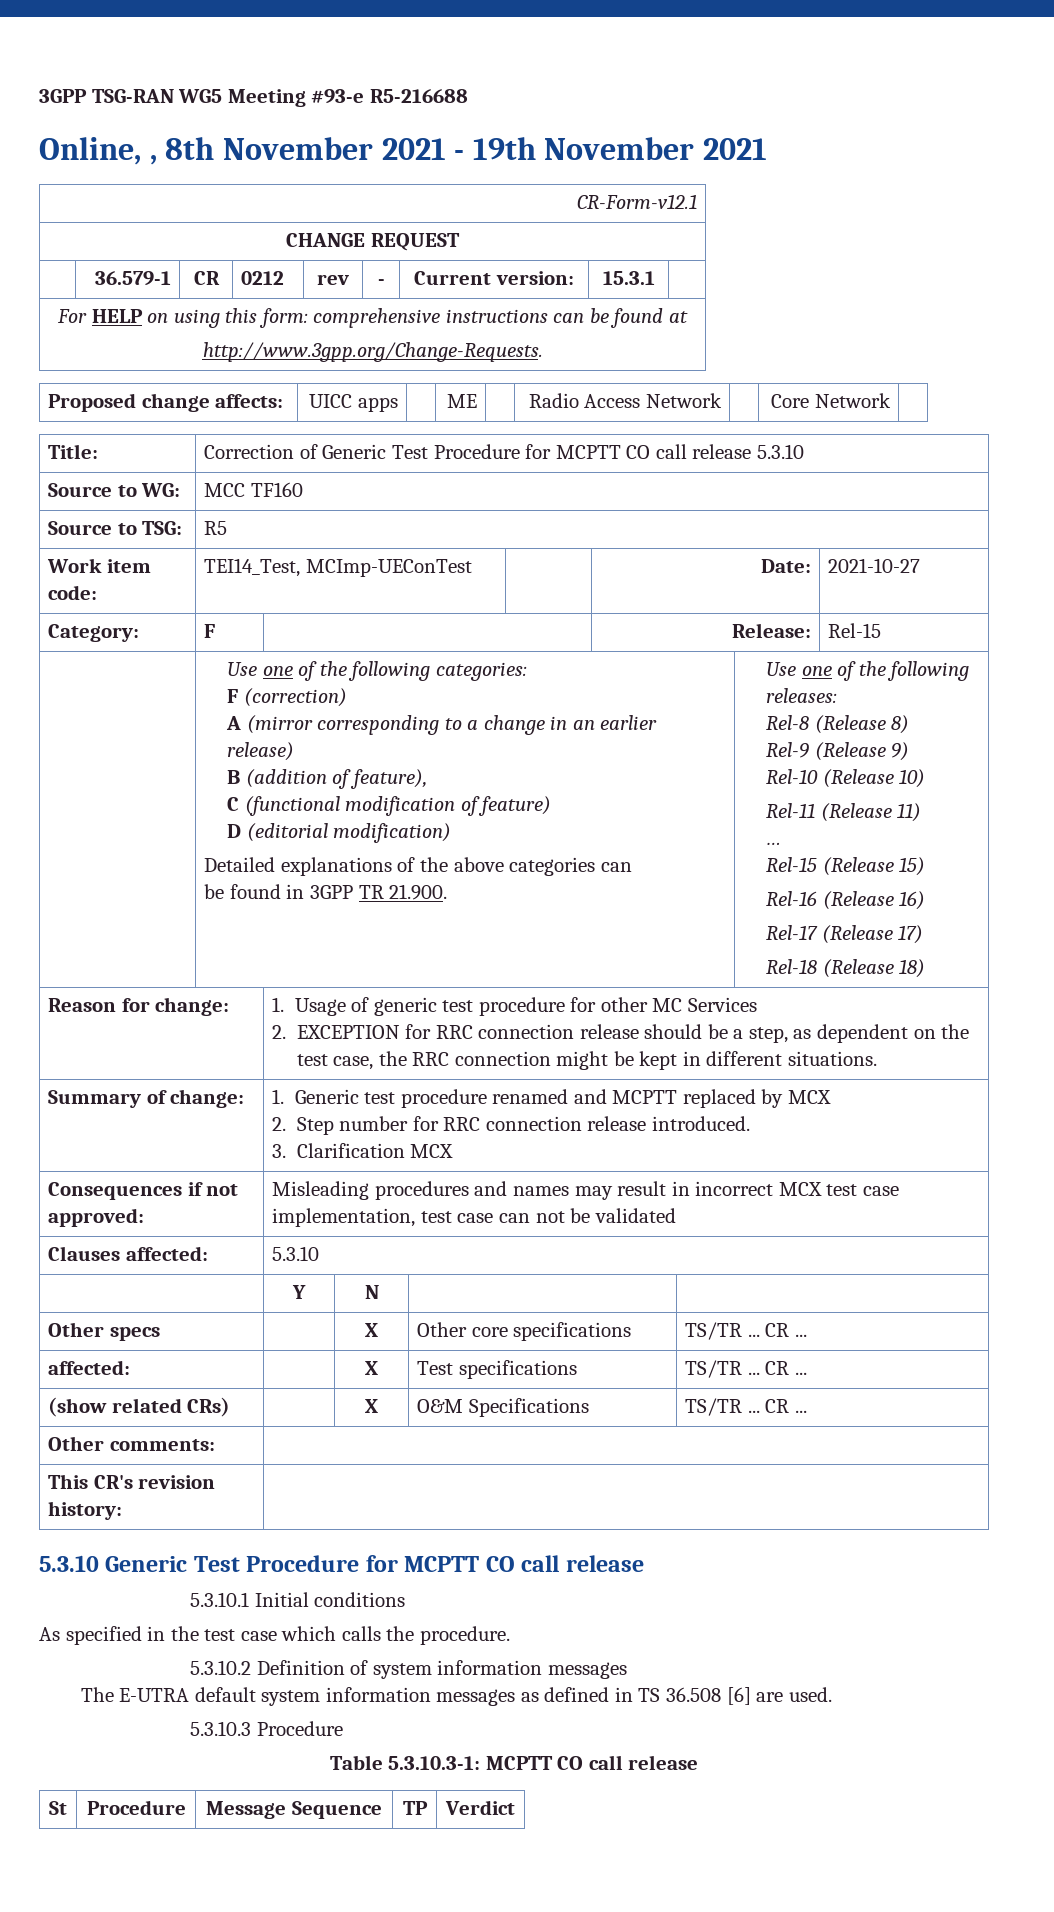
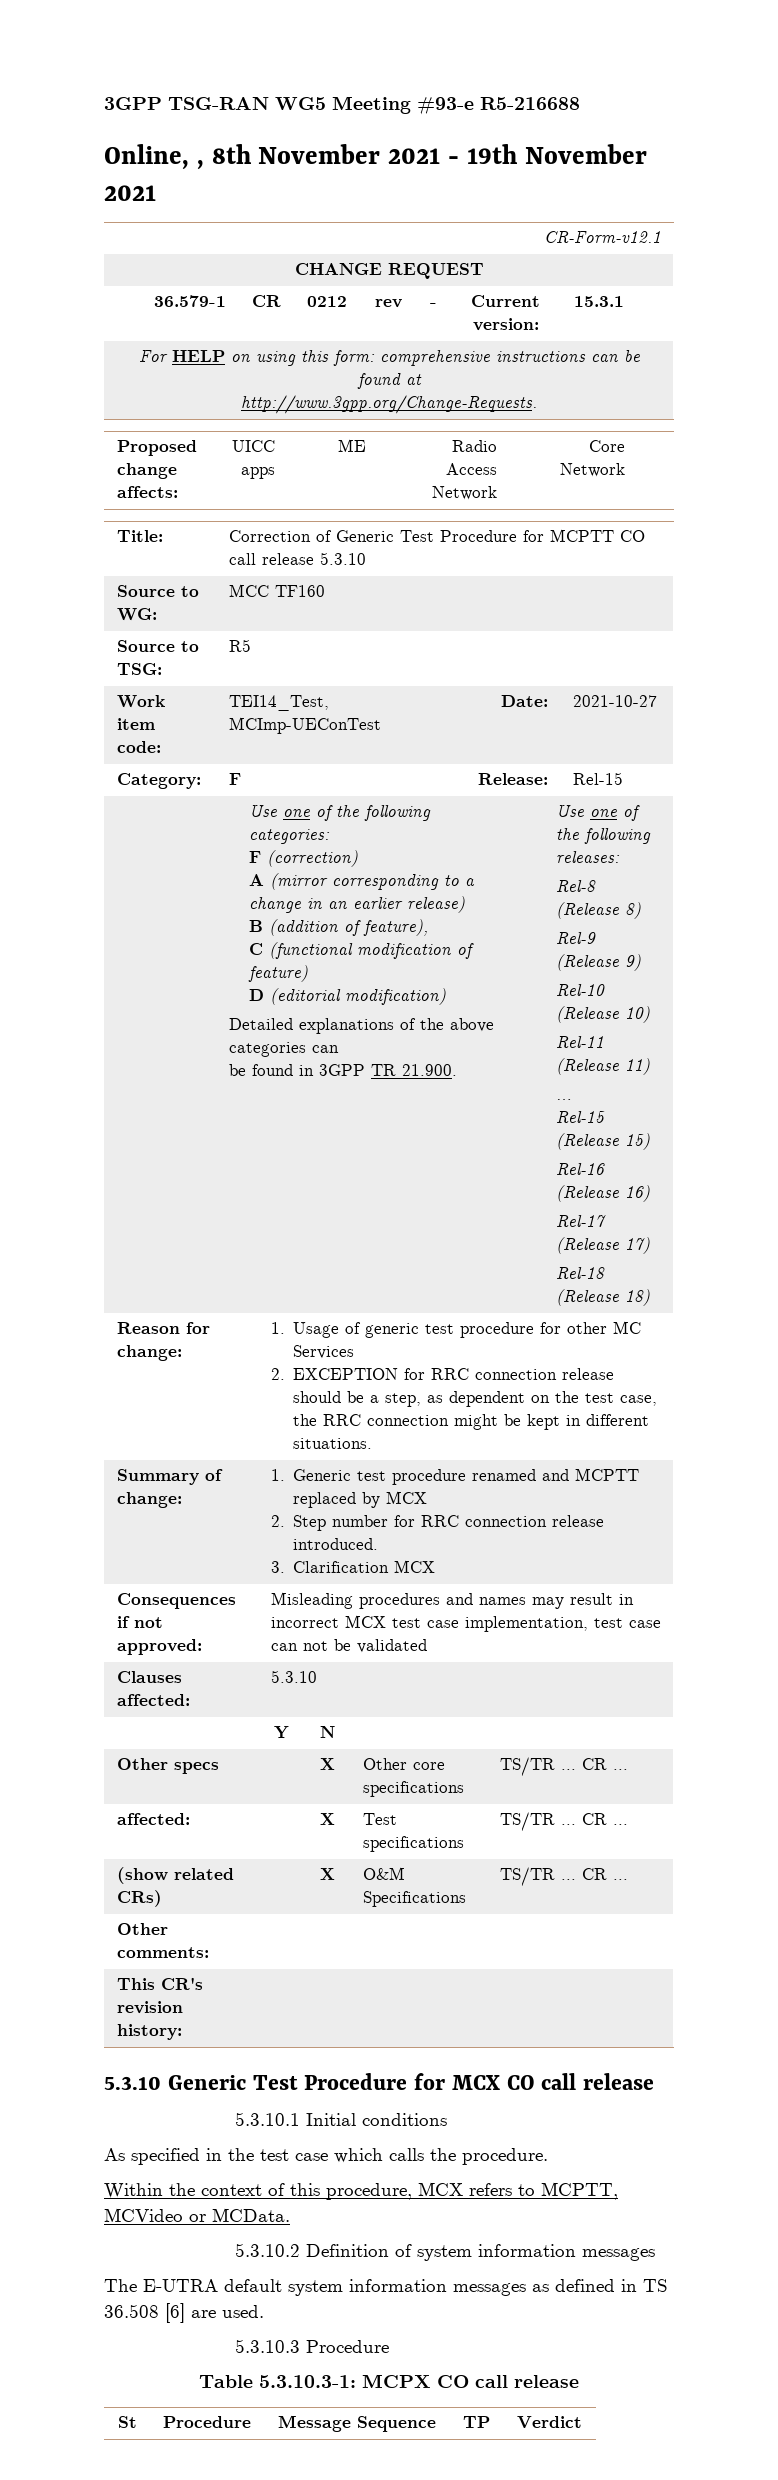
- 5.3.10 Generic Test Procedure for MCPTT CO call release
+ 5.3.10 Generic Test Procedure for MCX CO call release
+ Within the context of this procedure, MCX refers to MCPTT, MCVideo or MCData.
- Table 5.3.10.3-1: MCPTT CO call release
+ Table 5.3.10.3-1: MCPX CO call release

